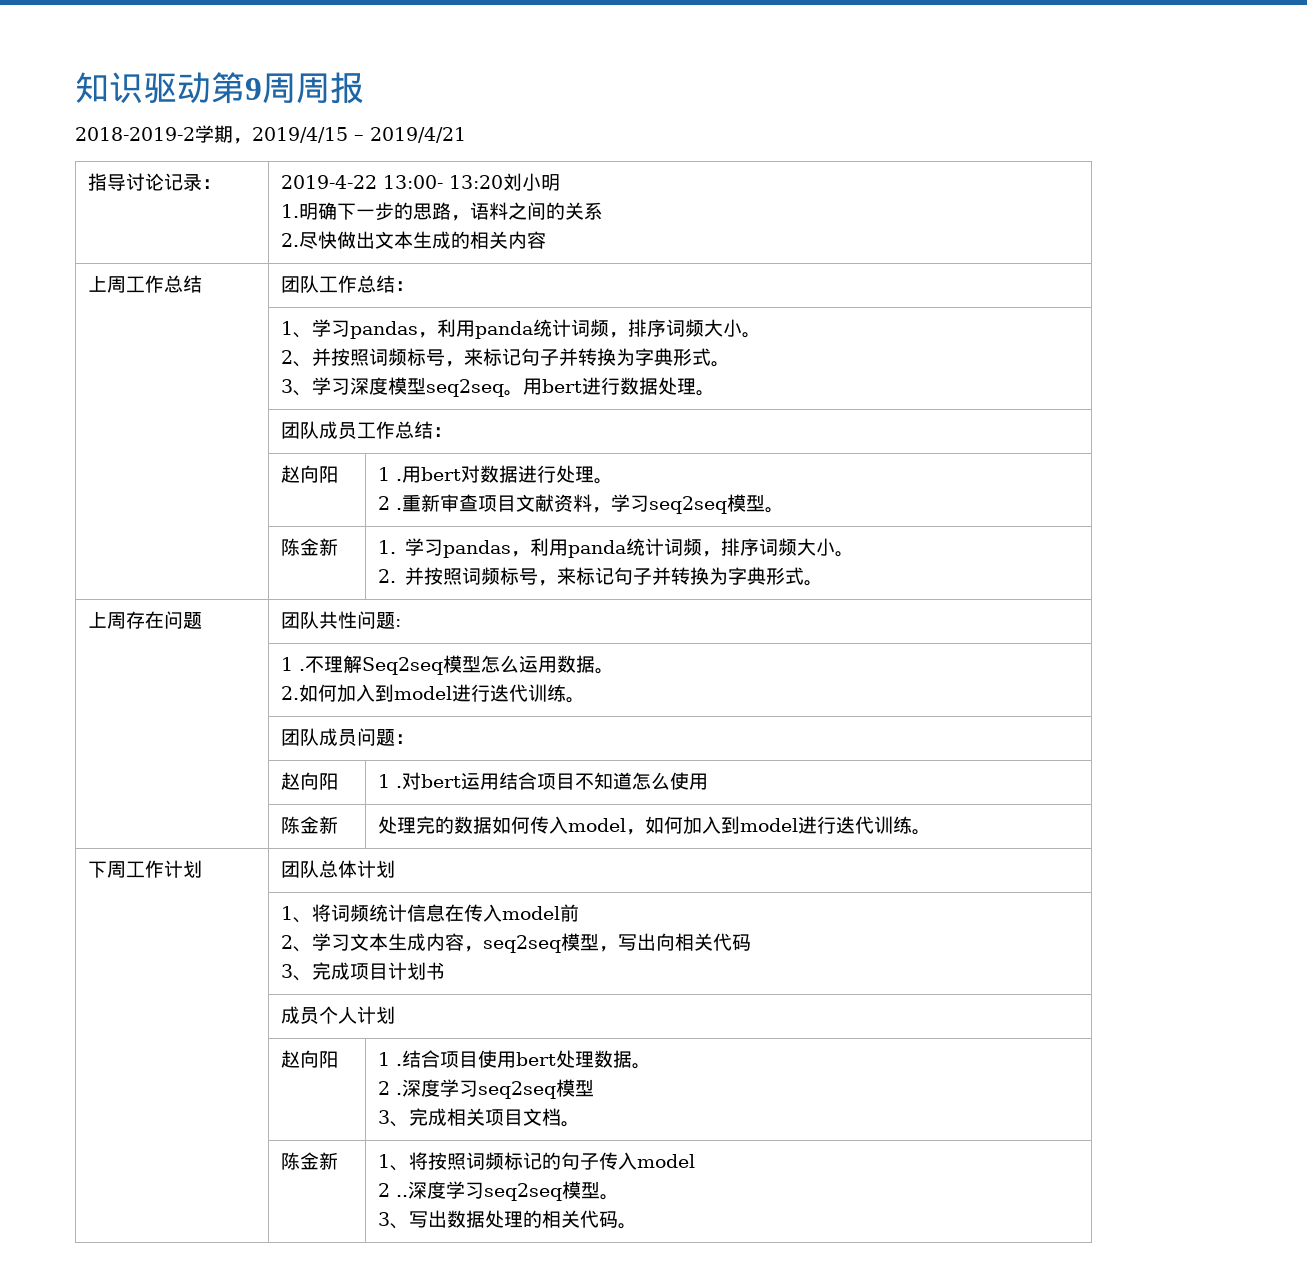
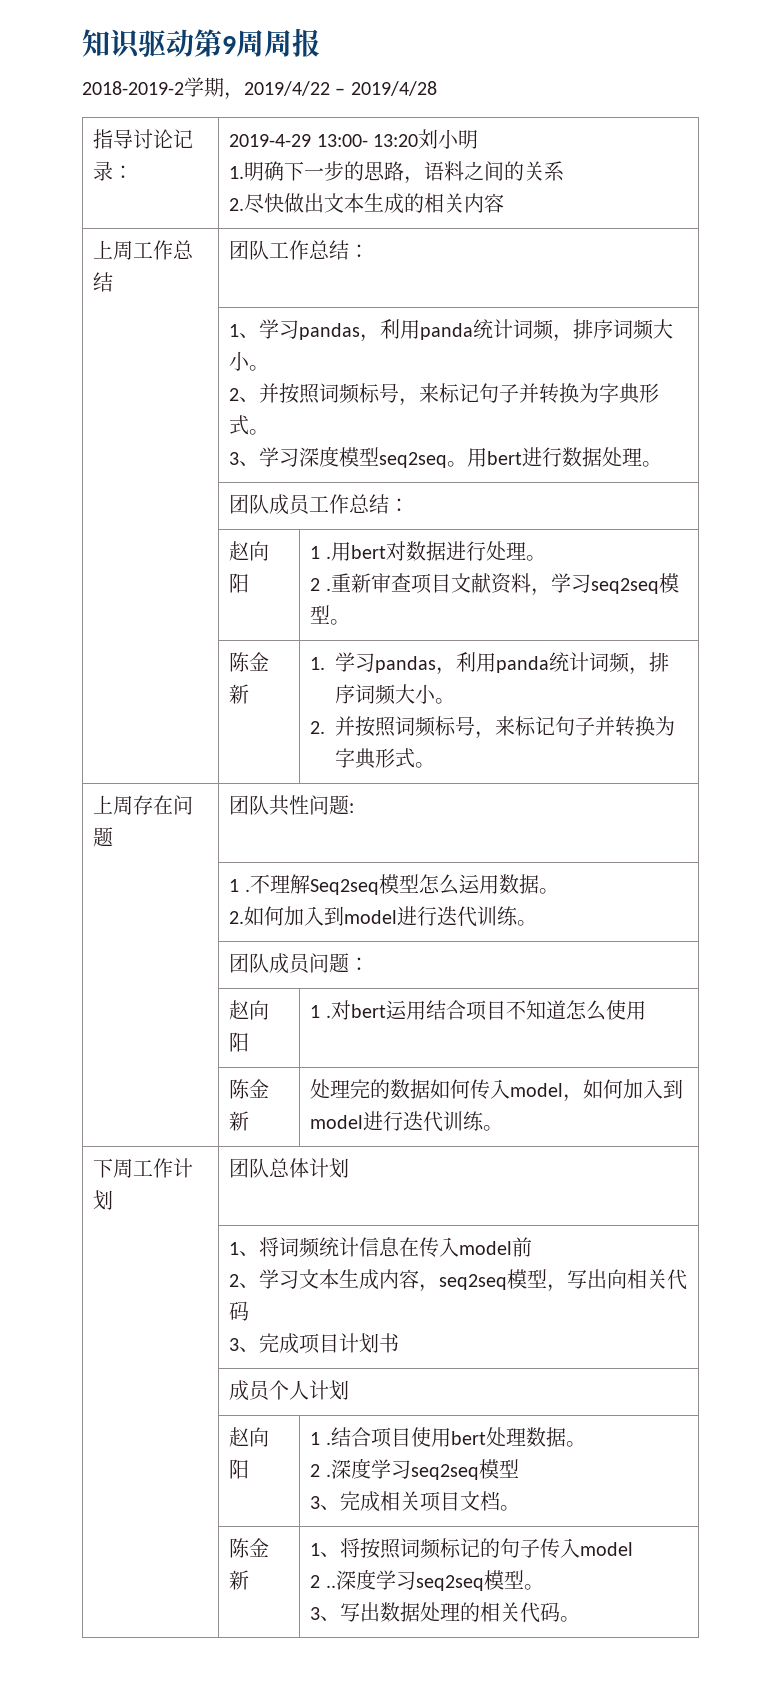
- 2018-2019-2学期，2019/4/15 – 2019/4/21
+ 2018-2019-2学期，2019/4/22 – 2019/4/28
- 指导讨论记录： | 2019-4-22 13:00- 13:20刘小明
+ 指导讨论记录： | 2019-4-29 13:00- 13:20刘小明

